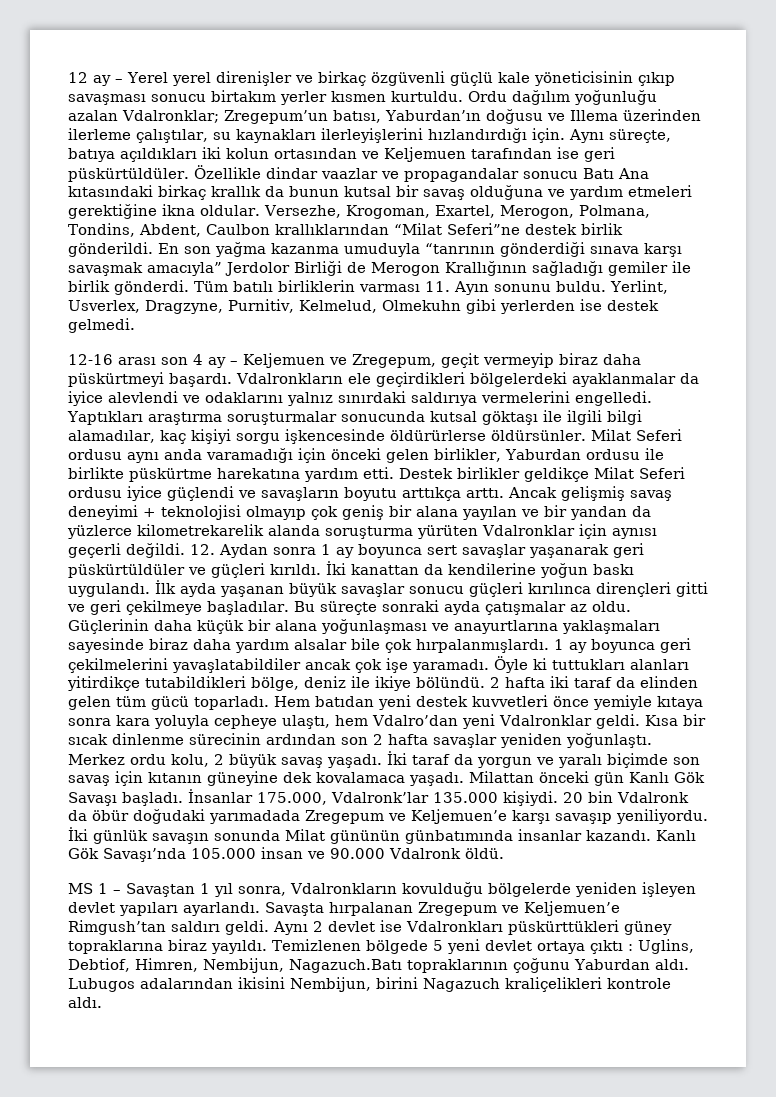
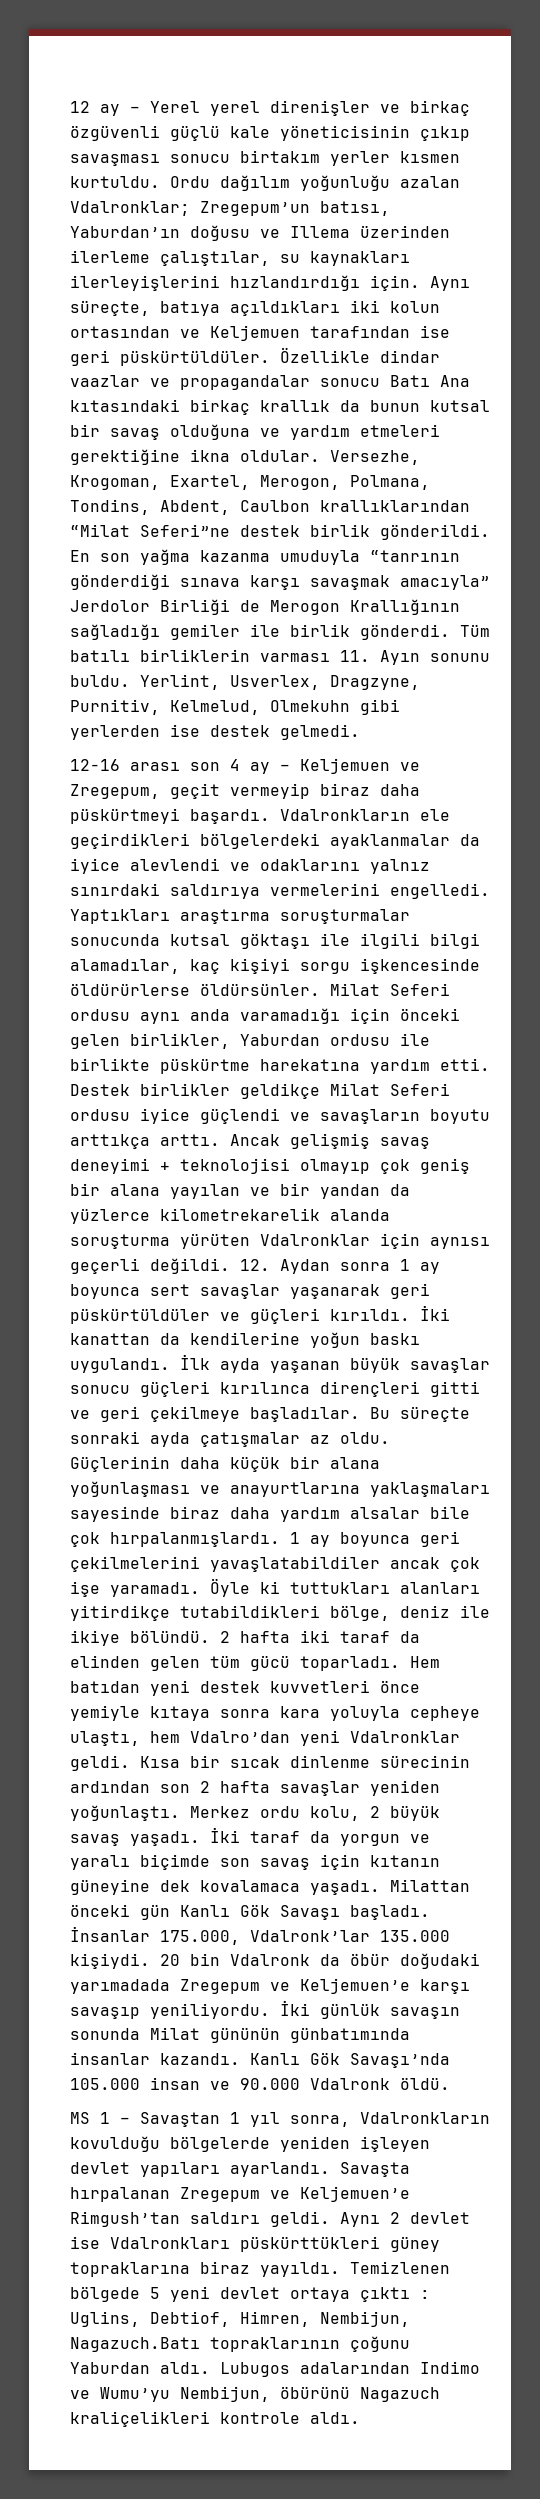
- Lubugos adalarından ikisini Nembijun, birini Nagazuch kraliçelikleri kontrole aldı.
+ Lubugos adalarından Indimo ve Wumu’yu Nembijun, öbürünü Nagazuch kraliçelikleri kontrole aldı.

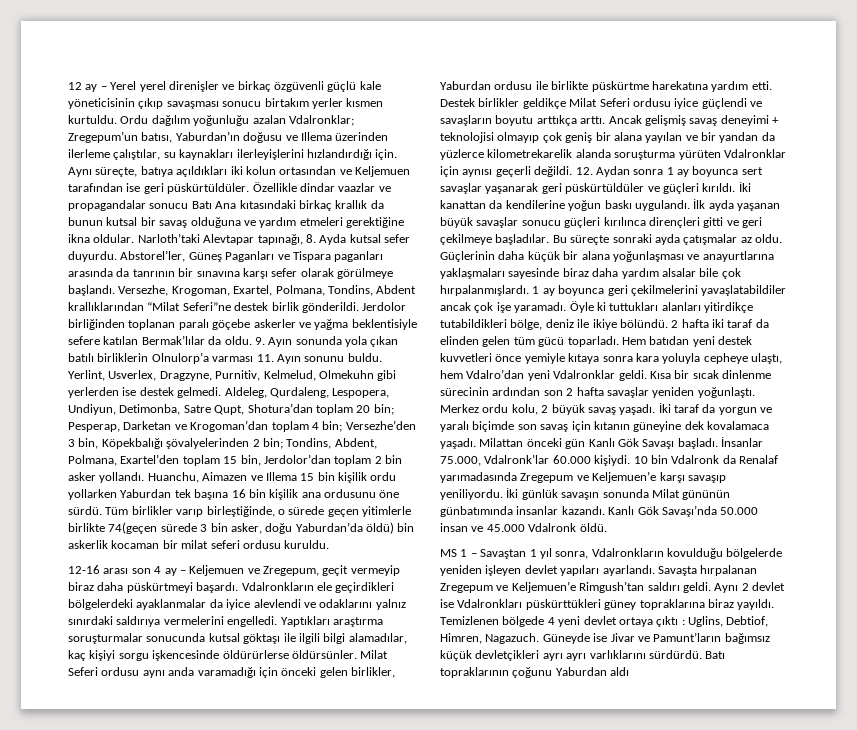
+ Narloth’taki Alevtapar tapınağı, 8. Ayda kutsal sefer duyurdu. Abstorel’ler, Güneş Paganları ve Tispara paganları arasında da tanrının bir sınavına karşı sefer olarak görülmeye başlandı.
- Versezhe, Krogoman, Exartel, Merogon, Polmana, Tondins, Abdent, Caulbon krallıklarından “Milat Seferi”ne destek birlik gönderildi.
+ Versezhe, Krogoman, Exartel, Polmana, Tondins, Abdent krallıklarından “Milat Seferi”ne destek birlik gönderildi.
- En son yağma kazanma umuduyla “tanrının gönderdiği sınava karşı savaşmak amacıyla” Jerdolor Birliği de Merogon Krallığının sağladığı gemiler ile birlik gönderdi. Tüm batılı birliklerin varması 11. Ayın sonunu buldu.
+ Jerdolor birliğinden toplanan paralı göçebe askerler ve yağma beklentisiyle sefere katılan Bermak’lılar da oldu. 9. Ayın sonunda yola çıkan batılı birliklerin Olnulorp’a varması 11. Ayın sonunu buldu.
+ Aldeleg, Qurdaleng, Lespopera, Undiyun, Detimonba, Satre Qupt, Shotura’dan toplam 20 bin; Pesperap, Darketan ve Krogoman’dan toplam 4 bin; Versezhe’den 3 bin, Köpekbalığı şövalyelerinden 2 bin; Tondins, Abdent, Polmana, Exartel’den toplam 15 bin, Jerdolor’dan toplam 2 bin asker yollandı. Huanchu, Aimazen ve Illema 15 bin kişilik ordu yollarken Yaburdan tek başına 16 bin kişilik ana ordusunu öne sürdü. Tüm birlikler varıp birleştiğinde, o sürede geçen yitimlerle birlikte 74(geçen sürede 3 bin asker, doğu Yaburdan’da öldü) bin askerlik kocaman bir milat seferi ordusu kuruldu.
- İnsanlar 175.000, Vdalronk’lar 135.000 kişiydi. 20 bin Vdalronk da öbür doğudaki yarımadada Zregepum ve Keljemuen’e karşı savaşıp yeniliyordu.
+ İnsanlar 75.000, Vdalronk’lar 60.000 kişiydi. 10 bin Vdalronk da Renalaf yarımadasında Zregepum ve Keljemuen’e karşı savaşıp yeniliyordu.
- Kanlı Gök Savaşı’nda 105.000 insan ve 90.000 Vdalronk öldü.
+ Kanlı Gök Savaşı’nda 50.000 insan ve 45.000 Vdalronk öldü.
- Temizlenen bölgede 5 yeni devlet ortaya çıktı : Uglins, Debtiof, Himren, Nembijun, Nagazuch.Batı topraklarının çoğunu Yaburdan aldı. Lubugos adalarından Indimo ve Wumu’yu Nembijun, öbürünü Nagazuch kraliçelikleri kontrole aldı.
+ Temizlenen bölgede 4 yeni devlet ortaya çıktı : Uglins, Debtiof, Himren, Nagazuch. Güneyde ise Jivar ve Pamunt’ların bağımsız küçük devletçikleri ayrı ayrı varlıklarını sürdürdü. Batı topraklarının çoğunu Yaburdan aldı

